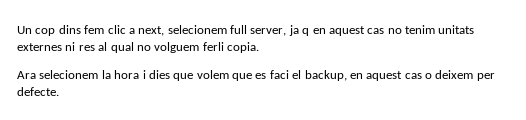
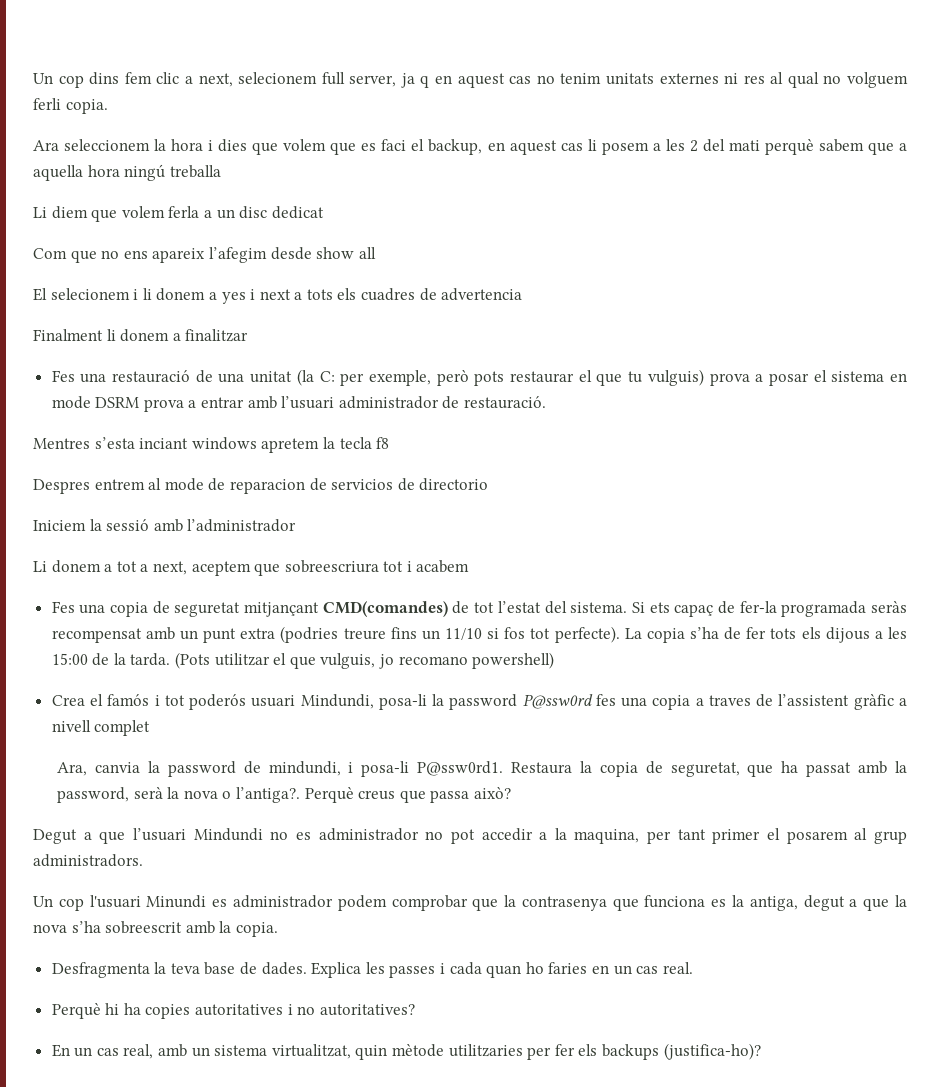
- Ara selecionem la hora i dies que volem que es faci el backup, en aquest cas o deixem per defecte.
+ Ara seleccionem la hora i dies que volem que es faci el backup, en aquest cas li posem a les 2 del mati perquè sabem que a aquella hora ningú treballa
+ Li diem que volem ferla a un disc dedicat
+ Com que no ens apareix l’afegim desde show all
+ El selecionem i li donem a yes i next a tots els cuadres de advertencia
+ Finalment li donem a finalitzar
+ Fes una restauració de una unitat (la C: per exemple, però pots restaurar el que tu vulguis) prova a posar el sistema en mode DSRM prova a entrar amb l’usuari administrador de restauració.
+ Mentres s’esta inciant windows apretem la tecla f8
+ Despres entrem al mode de reparacion de servicios de directorio
+ Iniciem la sessió amb l’administrador
+ Li donem a tot a next, aceptem que sobreescriura tot i acabem
+ Fes una copia de seguretat mitjançant CMD(comandes) de tot l’estat del sistema. Si ets capaç de fer-la programada seràs recompensat amb un punt extra (podries treure fins un 11/10 si fos tot perfecte). La copia s’ha de fer tots els dijous a les 15:00 de la tarda. (Pots utilitzar el que vulguis, jo recomano powershell)
+ Crea el famós i tot poderós usuari Mindundi, posa-li la password P@ssw0rd fes una copia a traves de l’assistent gràfic a nivell complet
+ Ara, canvia la password de mindundi, i posa-li P@ssw0rd1. Restaura la copia de seguretat, que ha passat amb la password, serà la nova o l’antiga?. Perquè creus que passa això?
+ Degut a que l’usuari Mindundi no es administrador no pot accedir a la maquina, per tant primer el posarem al grup administradors.
+ Un cop l'usuari Minundi es administrador podem comprobar que la contrasenya que funciona es la antiga, degut a que la nova s’ha sobreescrit amb la copia.
+ Desfragmenta la teva base de dades. Explica les passes i cada quan ho faries en un cas real.
+ Perquè hi ha copies autoritatives i no autoritatives?
+ En un cas real, amb un sistema virtualitzat, quin mètode utilitzaries per fer els backups (justifica-ho)?

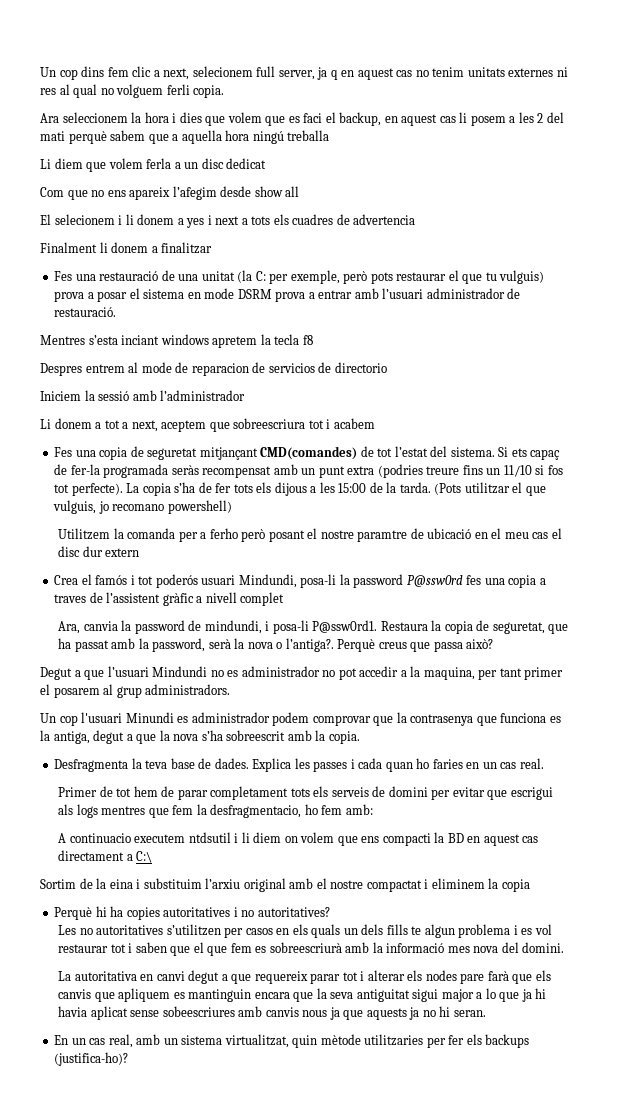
+ Utilitzem la comanda per a ferho però posant el nostre paramtre de ubicació en el meu cas el disc dur extern
- Un cop l'usuari Minundi es administrador podem comprobar que la contrasenya que funciona es la antiga, degut a que la nova s’ha sobreescrit amb la copia.
+ Un cop l'usuari Minundi es administrador podem comprovar que la contrasenya que funciona es la antiga, degut a que la nova s’ha sobreescrit amb la copia.
+ Primer de tot hem de parar completament tots els serveis de domini per evitar que escrigui als logs mentres que fem la desfragmentacio, ho fem amb:
+ A continuacio executem ntdsutil i li diem on volem que ens compacti la BD en aquest cas directament a C:\
+ Sortim de la eina i substituim l’arxiu original amb el nostre compactat i eliminem la copia
+ Les no autoritatives s’utilitzen per casos en els quals un dels fills te algun problema i es vol restaurar tot i saben que el que fem es sobreescriurà amb la informació mes nova del domini.
+ La autoritativa en canvi degut a que requereix parar tot i alterar els nodes pare farà que els canvis que apliquem es mantinguin encara que la seva antiguitat sigui major a lo que ja hi havia aplicat sense sobeescriures amb canvis nous ja que aquests ja no hi seran.

